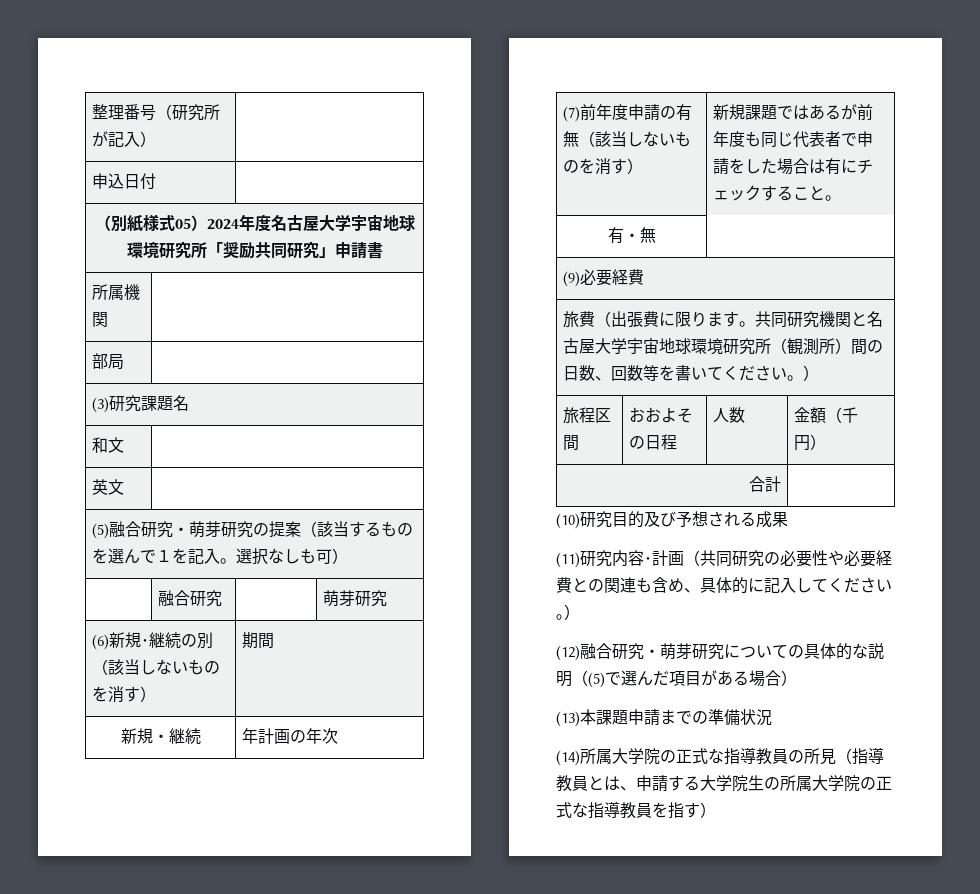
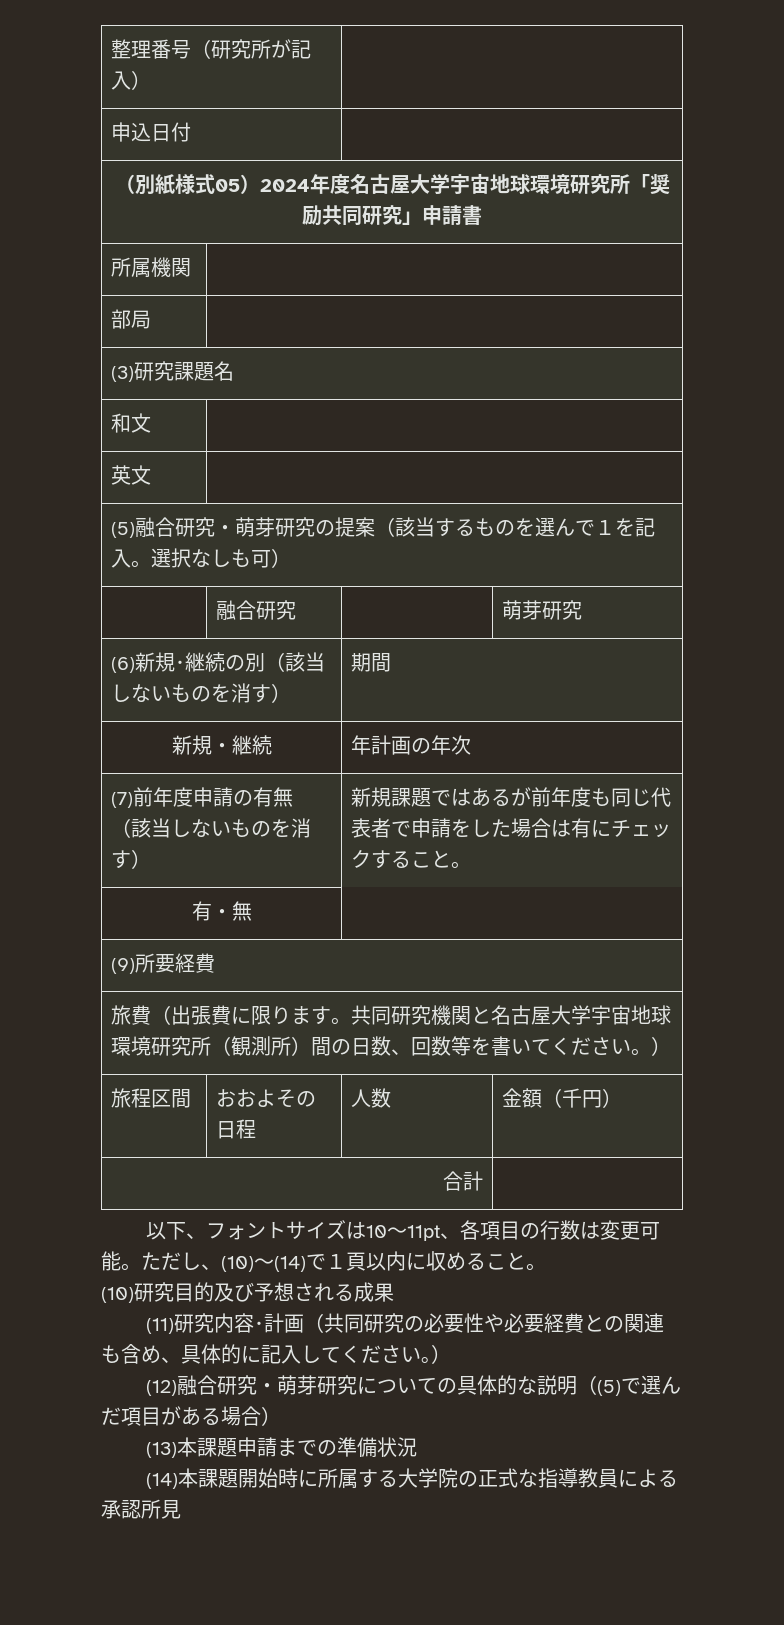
- (9)必要経費
+ (9)所要経費
+ 以下、フォントサイズは10〜11pt、各項目の行数は変更可能。ただし、(10)～(14)で１頁以内に収めること。
- (14)所属大学院の正式な指導教員の所見（指導教員とは、申請する大学院生の所属大学院の正式な指導教員を指す）
+ (14)本課題開始時に所属する大学院の正式な指導教員による承認所見

